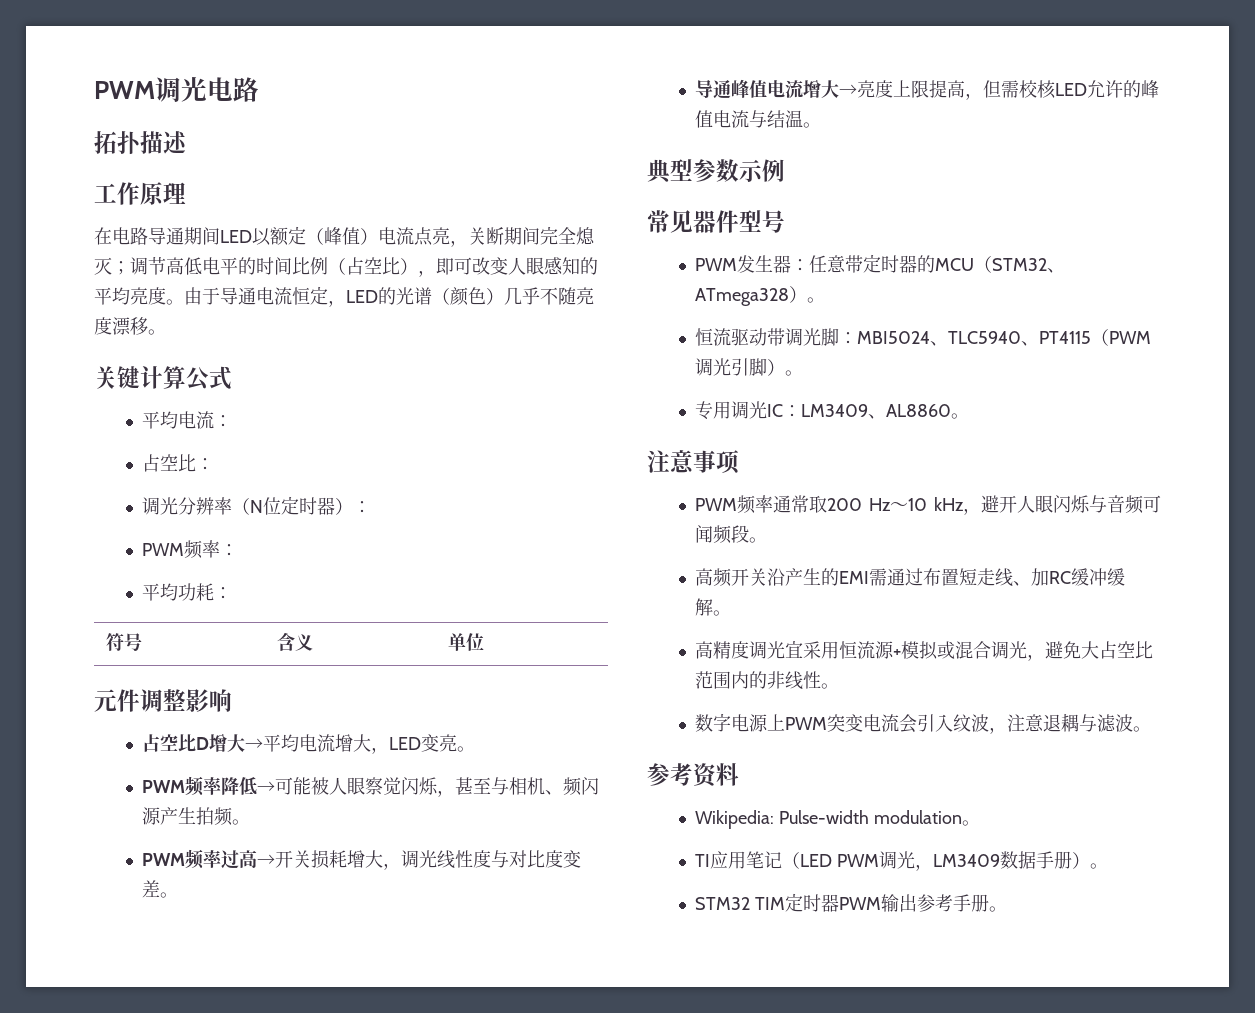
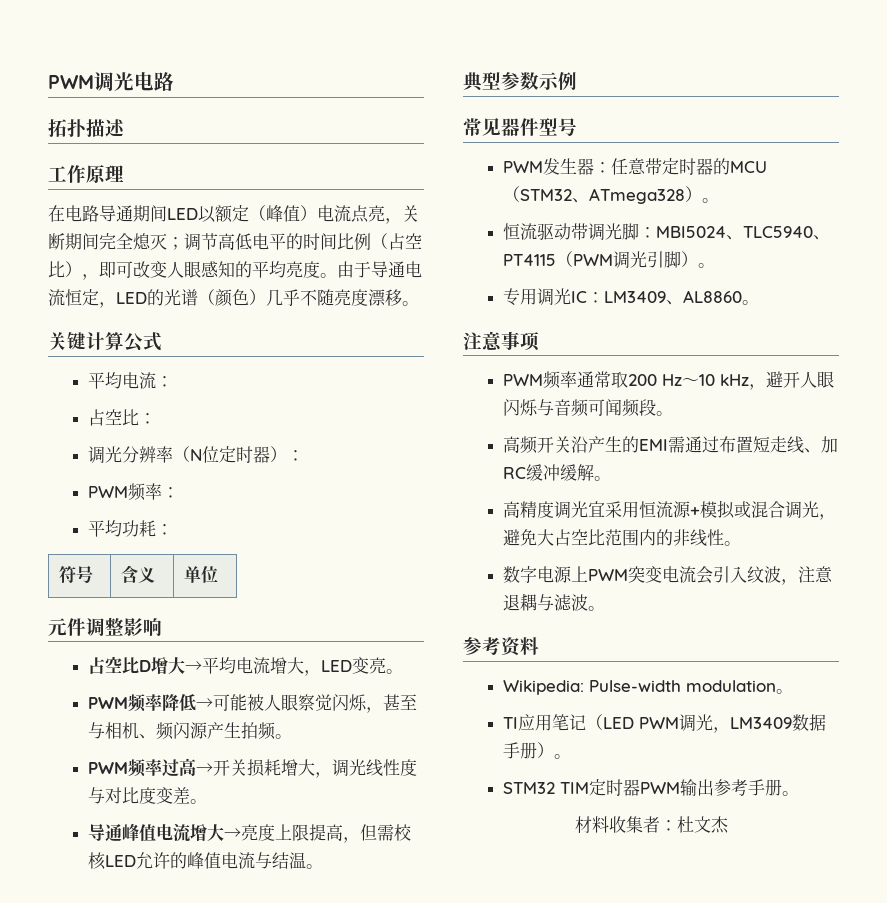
+ 材料收集者：杜文杰

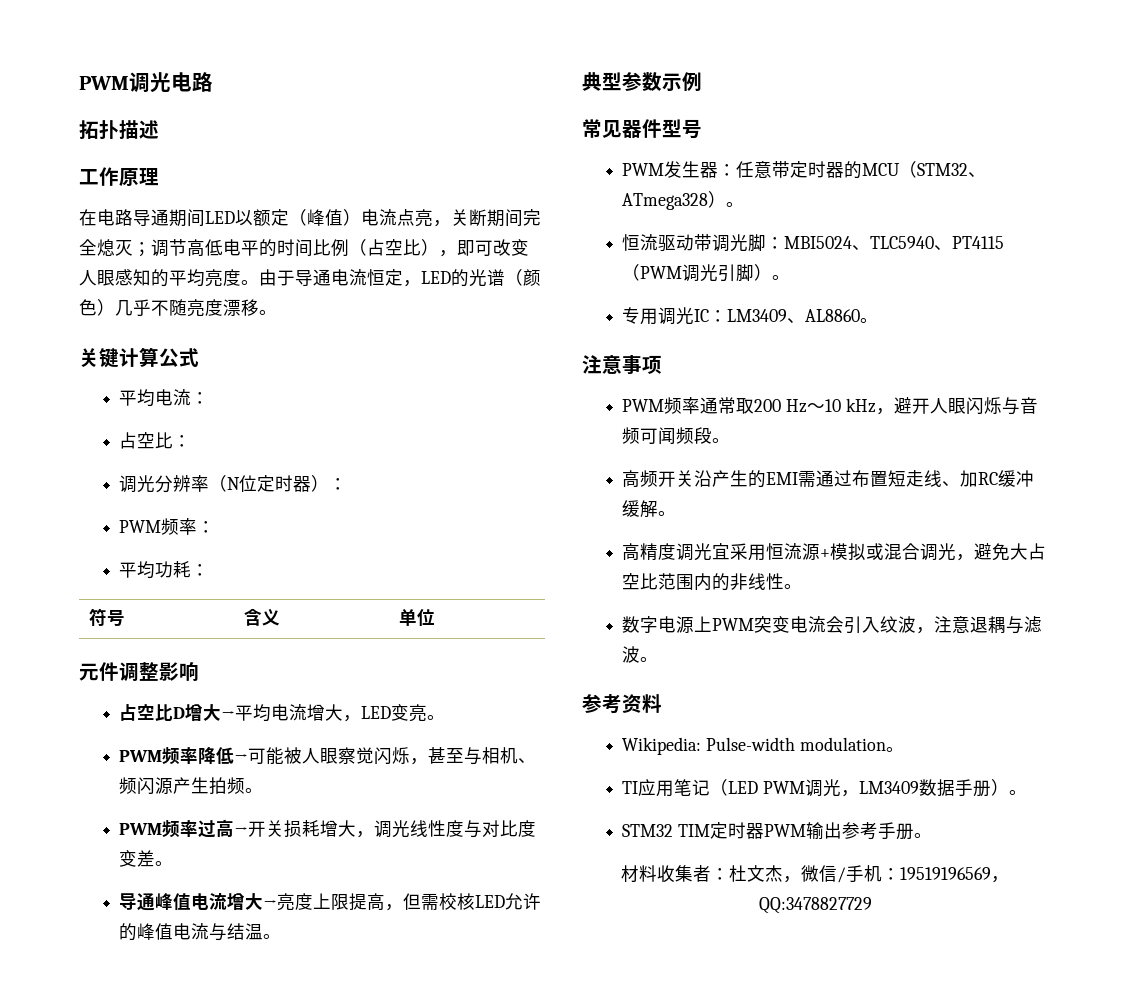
- 材料收集者：杜文杰
+ 材料收集者：杜文杰，微信/手机：19519196569，QQ:3478827729

